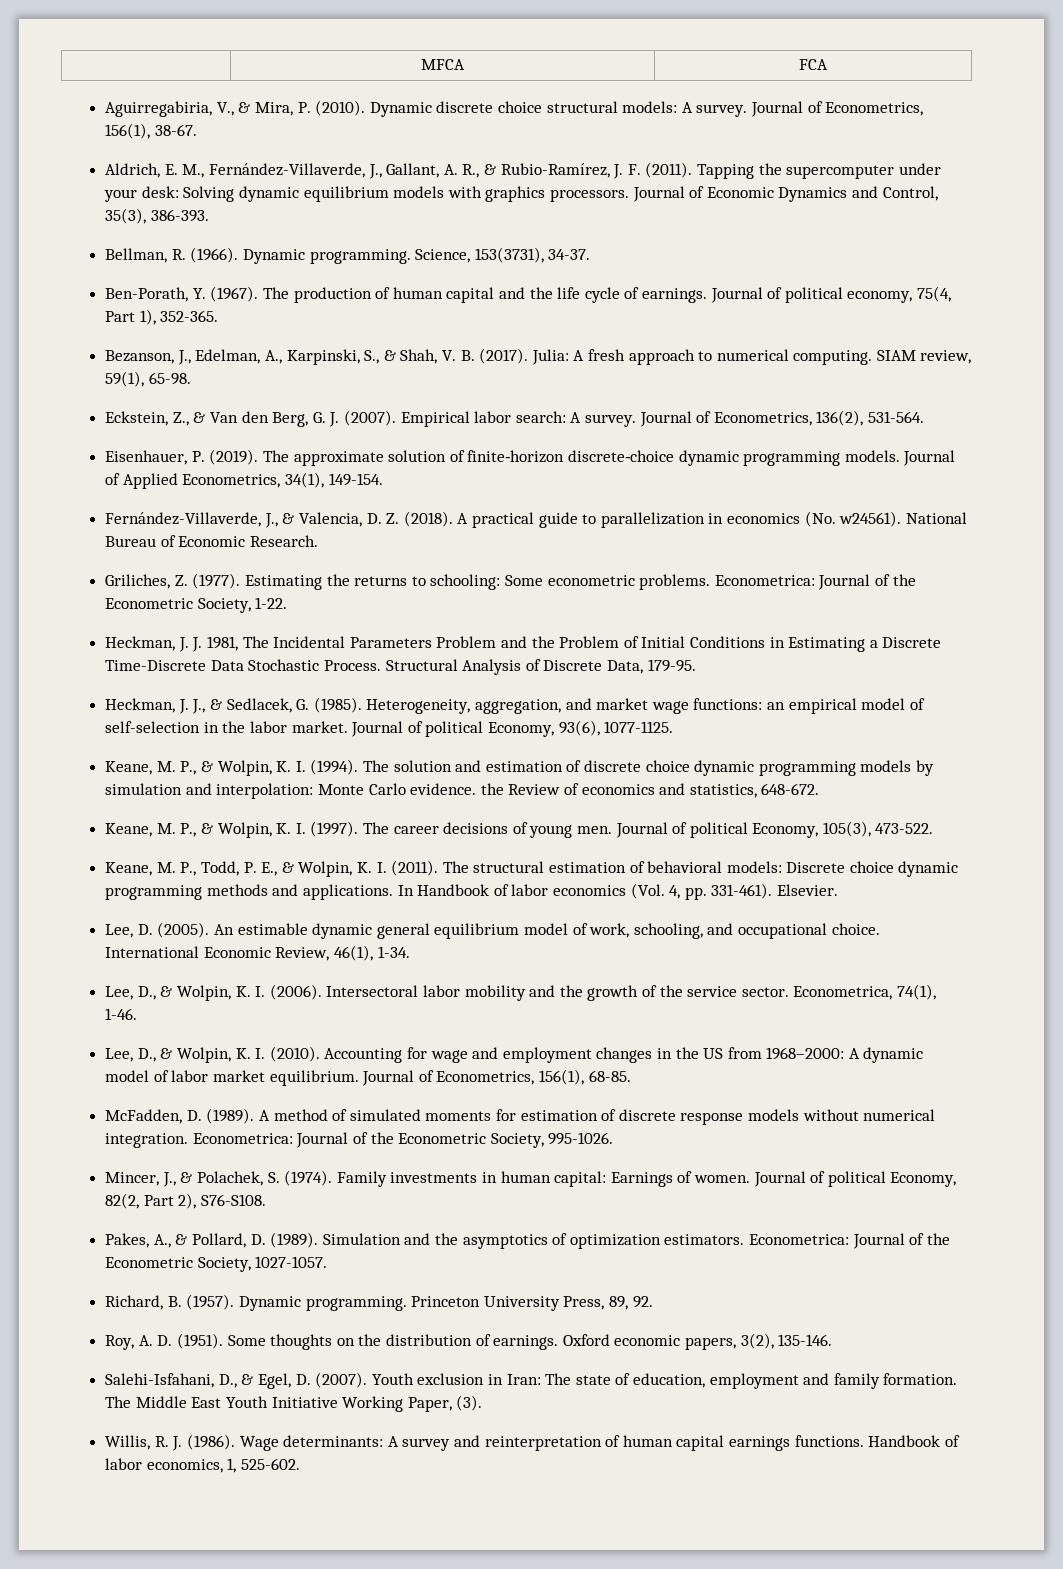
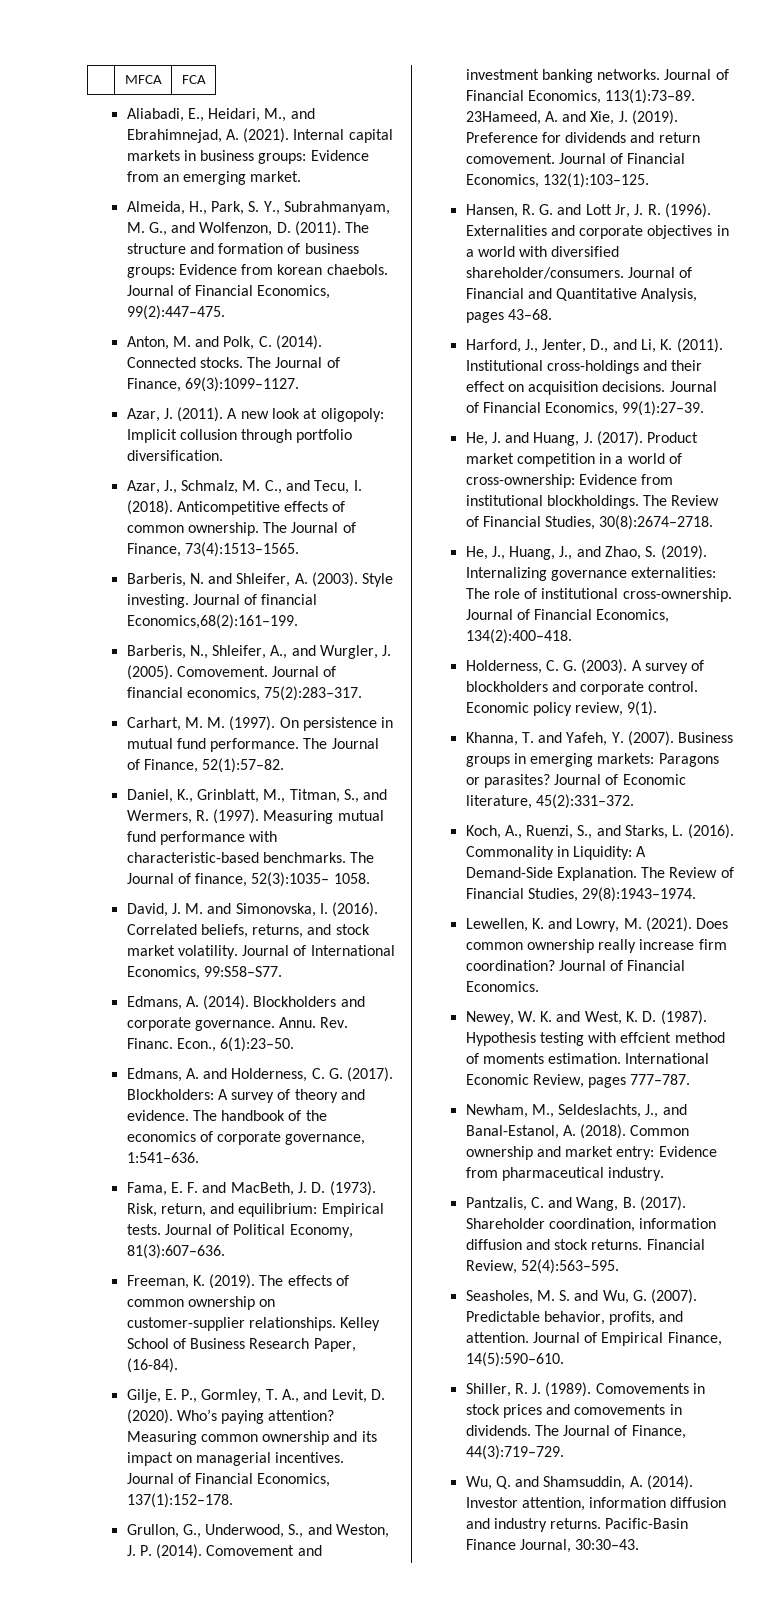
- Aguirregabiria, V., & Mira, P. (2010). Dynamic discrete choice structural models: A survey. Journal of Econometrics, 156(1), 38-67.
- Aldrich, E. M., Fernández-Villaverde, J., Gallant, A. R., & Rubio-Ramírez, J. F. (2011). Tapping the supercomputer under your desk: Solving dynamic equilibrium models with graphics processors. Journal of Economic Dynamics and Control, 35(3), 386-393.
- Bellman, R. (1966). Dynamic programming. Science, 153(3731), 34-37.
- Ben-Porath, Y. (1967). The production of human capital and the life cycle of earnings. Journal of political economy, 75(4, Part 1), 352-365.
- Bezanson, J., Edelman, A., Karpinski, S., & Shah, V. B. (2017). Julia: A fresh approach to numerical computing. SIAM review, 59(1), 65-98.
- Eckstein, Z., & Van den Berg, G. J. (2007). Empirical labor search: A survey. Journal of Econometrics, 136(2), 531-564.
- Eisenhauer, P. (2019). The approximate solution of finite‐horizon discrete‐choice dynamic programming models. Journal of Applied Econometrics, 34(1), 149-154.
- Fernández-Villaverde, J., & Valencia, D. Z. (2018). A practical guide to parallelization in economics (No. w24561). National Bureau of Economic Research.
- Griliches, Z. (1977). Estimating the returns to schooling: Some econometric problems. Econometrica: Journal of the Econometric Society, 1-22.
- Heckman, J. J. 1981, The Incidental Parameters Problem and the Problem of Initial Conditions in Estimating a Discrete Time-Discrete Data Stochastic Process. Structural Analysis of Discrete Data, 179-95.
- Heckman, J. J., & Sedlacek, G. (1985). Heterogeneity, aggregation, and market wage functions: an empirical model of self-selection in the labor market. Journal of political Economy, 93(6), 1077-1125.
- Keane, M. P., & Wolpin, K. I. (1994). The solution and estimation of discrete choice dynamic programming models by simulation and interpolation: Monte Carlo evidence. the Review of economics and statistics, 648-672.
- Keane, M. P., & Wolpin, K. I. (1997). The career decisions of young men. Journal of political Economy, 105(3), 473-522.
- Keane, M. P., Todd, P. E., & Wolpin, K. I. (2011). The structural estimation of behavioral models: Discrete choice dynamic programming methods and applications. In Handbook of labor economics (Vol. 4, pp. 331-461). Elsevier.
- Lee, D. (2005). An estimable dynamic general equilibrium model of work, schooling, and occupational choice. International Economic Review, 46(1), 1-34.
- Lee, D., & Wolpin, K. I. (2006). Intersectoral labor mobility and the growth of the service sector. Econometrica, 74(1), 1-46.
- Lee, D., & Wolpin, K. I. (2010). Accounting for wage and employment changes in the US from 1968–2000: A dynamic model of labor market equilibrium. Journal of Econometrics, 156(1), 68-85.
- McFadden, D. (1989). A method of simulated moments for estimation of discrete response models without numerical integration. Econometrica: Journal of the Econometric Society, 995-1026.
- Mincer, J., & Polachek, S. (1974). Family investments in human capital: Earnings of women. Journal of political Economy, 82(2, Part 2), S76-S108.
- Pakes, A., & Pollard, D. (1989). Simulation and the asymptotics of optimization estimators. Econometrica: Journal of the Econometric Society, 1027-1057.
- Richard, B. (1957). Dynamic programming. Princeton University Press, 89, 92.
- Roy, A. D. (1951). Some thoughts on the distribution of earnings. Oxford economic papers, 3(2), 135-146.
- Salehi-Isfahani, D., & Egel, D. (2007). Youth exclusion in Iran: The state of education, employment and family formation. The Middle East Youth Initiative Working Paper, (3).
- Willis, R. J. (1986). Wage determinants: A survey and reinterpretation of human capital earnings functions. Handbook of labor economics, 1, 525-602.
+ Aliabadi, E., Heidari, M., and Ebrahimnejad, A. (2021). Internal capital markets in business groups: Evidence from an emerging market.
+ Almeida, H., Park, S. Y., Subrahmanyam, M. G., and Wolfenzon, D. (2011). The structure and formation of business groups: Evidence from korean chaebols. Journal of Financial Economics, 99(2):447–475.
+ Anton, M. and Polk, C. (2014). Connected stocks. The Journal of Finance, 69(3):1099–1127.
+ Azar, J. (2011). A new look at oligopoly: Implicit collusion through portfolio diversification.
+ Azar, J., Schmalz, M. C., and Tecu, I. (2018). Anticompetitive effects of common ownership. The Journal of Finance, 73(4):1513–1565.
+ Barberis, N. and Shleifer, A. (2003). Style investing. Journal of financial Economics,68(2):161–199.
+ Barberis, N., Shleifer, A., and Wurgler, J. (2005). Comovement. Journal of financial economics, 75(2):283–317.
+ Carhart, M. M. (1997). On persistence in mutual fund performance. The Journal of Finance, 52(1):57–82.
+ Daniel, K., Grinblatt, M., Titman, S., and Wermers, R. (1997). Measuring mutual fund performance with characteristic-based benchmarks. The Journal of finance, 52(3):1035– 1058.
+ David, J. M. and Simonovska, I. (2016). Correlated beliefs, returns, and stock market volatility. Journal of International Economics, 99:S58–S77.
+ Edmans, A. (2014). Blockholders and corporate governance. Annu. Rev. Financ. Econ., 6(1):23–50.
+ Edmans, A. and Holderness, C. G. (2017). Blockholders: A survey of theory and evidence. The handbook of the economics of corporate governance, 1:541–636.
+ Fama, E. F. and MacBeth, J. D. (1973). Risk, return, and equilibrium: Empirical tests. Journal of Political Economy, 81(3):607–636.
+ Freeman, K. (2019). The effects of common ownership on customer-supplier relationships. Kelley School of Business Research Paper, (16-84).
+ Gilje, E. P., Gormley, T. A., and Levit, D. (2020). Who’s paying attention? Measuring common ownership and its impact on managerial incentives. Journal of Financial Economics, 137(1):152–178.
+ Grullon, G., Underwood, S., and Weston, J. P. (2014). Comovement and investment banking networks. Journal of Financial Economics, 113(1):73–89. 23Hameed, A. and Xie, J. (2019). Preference for dividends and return comovement. Journal of Financial Economics, 132(1):103–125.
+ Hansen, R. G. and Lott Jr, J. R. (1996). Externalities and corporate objectives in a world with diversified shareholder/consumers. Journal of Financial and Quantitative Analysis, pages 43–68.
+ Harford, J., Jenter, D., and Li, K. (2011). Institutional cross-holdings and their effect on acquisition decisions. Journal of Financial Economics, 99(1):27–39.
+ He, J. and Huang, J. (2017). Product market competition in a world of cross-ownership: Evidence from institutional blockholdings. The Review of Financial Studies, 30(8):2674–2718.
+ He, J., Huang, J., and Zhao, S. (2019). Internalizing governance externalities: The role of institutional cross-ownership. Journal of Financial Economics, 134(2):400–418.
+ Holderness, C. G. (2003). A survey of blockholders and corporate control. Economic policy review, 9(1).
+ Khanna, T. and Yafeh, Y. (2007). Business groups in emerging markets: Paragons or parasites? Journal of Economic literature, 45(2):331–372.
+ Koch, A., Ruenzi, S., and Starks, L. (2016). Commonality in Liquidity: A Demand-Side Explanation. The Review of Financial Studies, 29(8):1943–1974.
+ Lewellen, K. and Lowry, M. (2021). Does common ownership really increase firm coordination? Journal of Financial Economics.
+ Newey, W. K. and West, K. D. (1987). Hypothesis testing with effcient method of moments estimation. International Economic Review, pages 777–787.
+ Newham, M., Seldeslachts, J., and Banal-Estanol, A. (2018). Common ownership and market entry: Evidence from pharmaceutical industry.
+ Pantzalis, C. and Wang, B. (2017). Shareholder coordination, information diffusion and stock returns. Financial Review, 52(4):563–595.
+ Seasholes, M. S. and Wu, G. (2007). Predictable behavior, profits, and attention. Journal of Empirical Finance, 14(5):590–610.
+ Shiller, R. J. (1989). Comovements in stock prices and comovements in dividends. The Journal of Finance, 44(3):719–729.
+ Wu, Q. and Shamsuddin, A. (2014). Investor attention, information diffusion and industry returns. Pacific-Basin Finance Journal, 30:30–43.

